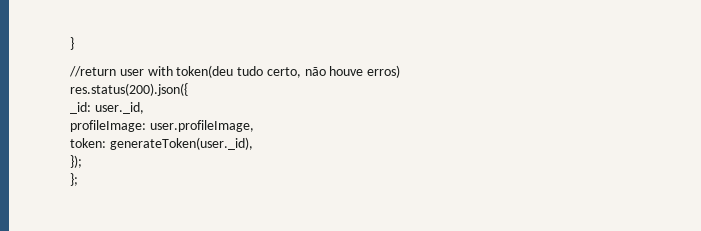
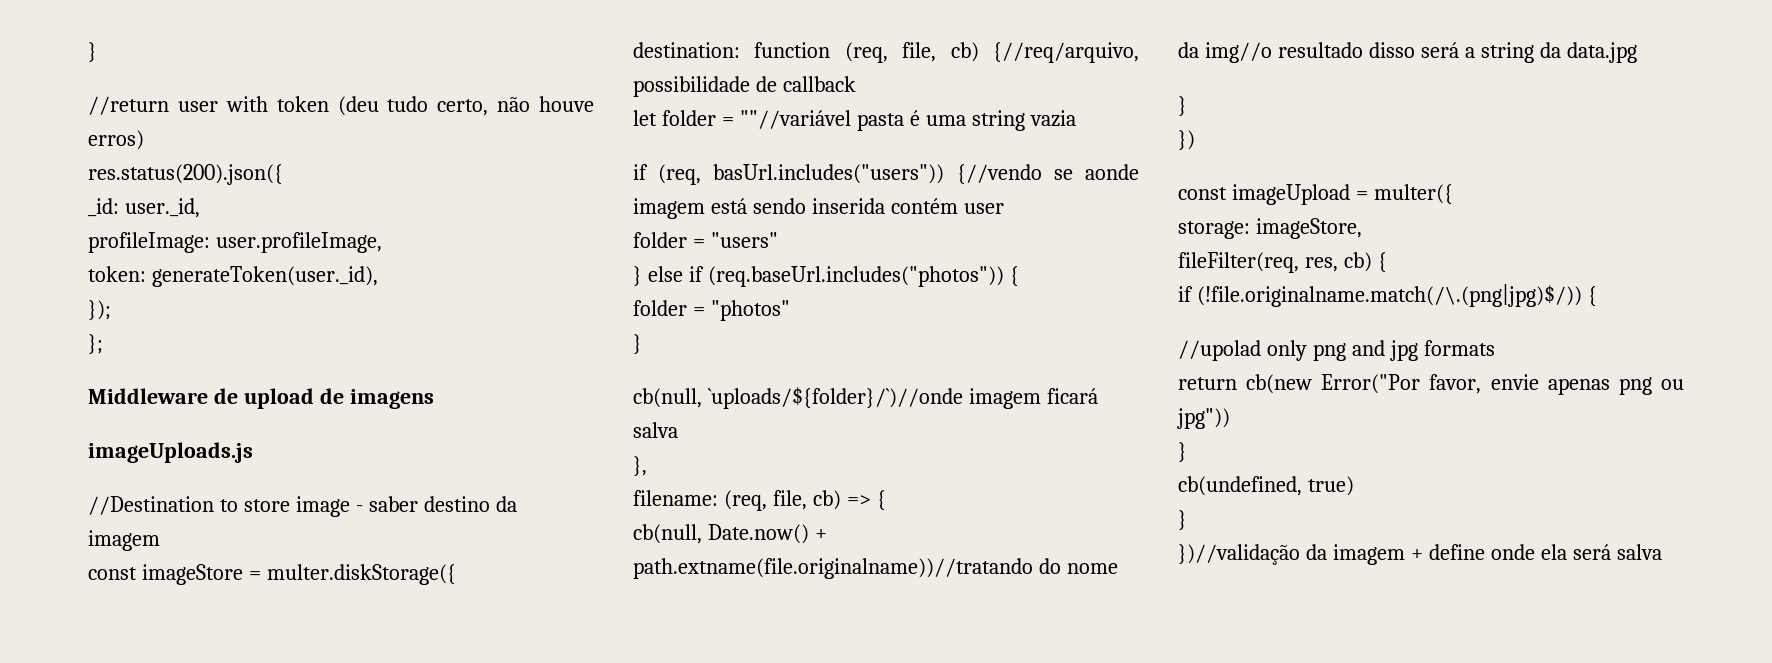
- //return user with token(deu tudo certo, não houve erros)
+ //return user with token (deu tudo certo, não houve erros)
+ Middleware de upload de imagens
+ imageUploads.js
+ //Destination to store image - saber destino da imagem
+ const imageStore = multer.diskStorage({
+ destination: function (req, file, cb) {//req/arquivo, possibilidade de callback
+ let folder = ""//variável pasta é uma string vazia
+ if (req, basUrl.includes("users")) {//vendo se aonde imagem está sendo inserida contém user
+ folder = "users"
+ } else if (req.baseUrl.includes("photos")) {
+ folder = "photos"
+ }
+ cb(null, `uploads/${folder}/`)//onde imagem ficará salva
+ },
+ filename: (req, file, cb) => {
+ cb(null, Date.now() + path.extname(file.originalname))//tratando do nome da img//o resultado disso será a string da data.jpg
+ }
+ })
+ const imageUpload = multer({
+ storage: imageStore,
+ fileFilter(req, res, cb) {
+ if (!file.originalname.match(/\.(png|jpg)$/)) {
+ //upolad only png and jpg formats
+ return cb(new Error("Por favor, envie apenas png ou jpg"))
+ }
+ cb(undefined, true)
+ }
+ })//validação da imagem + define onde ela será salva

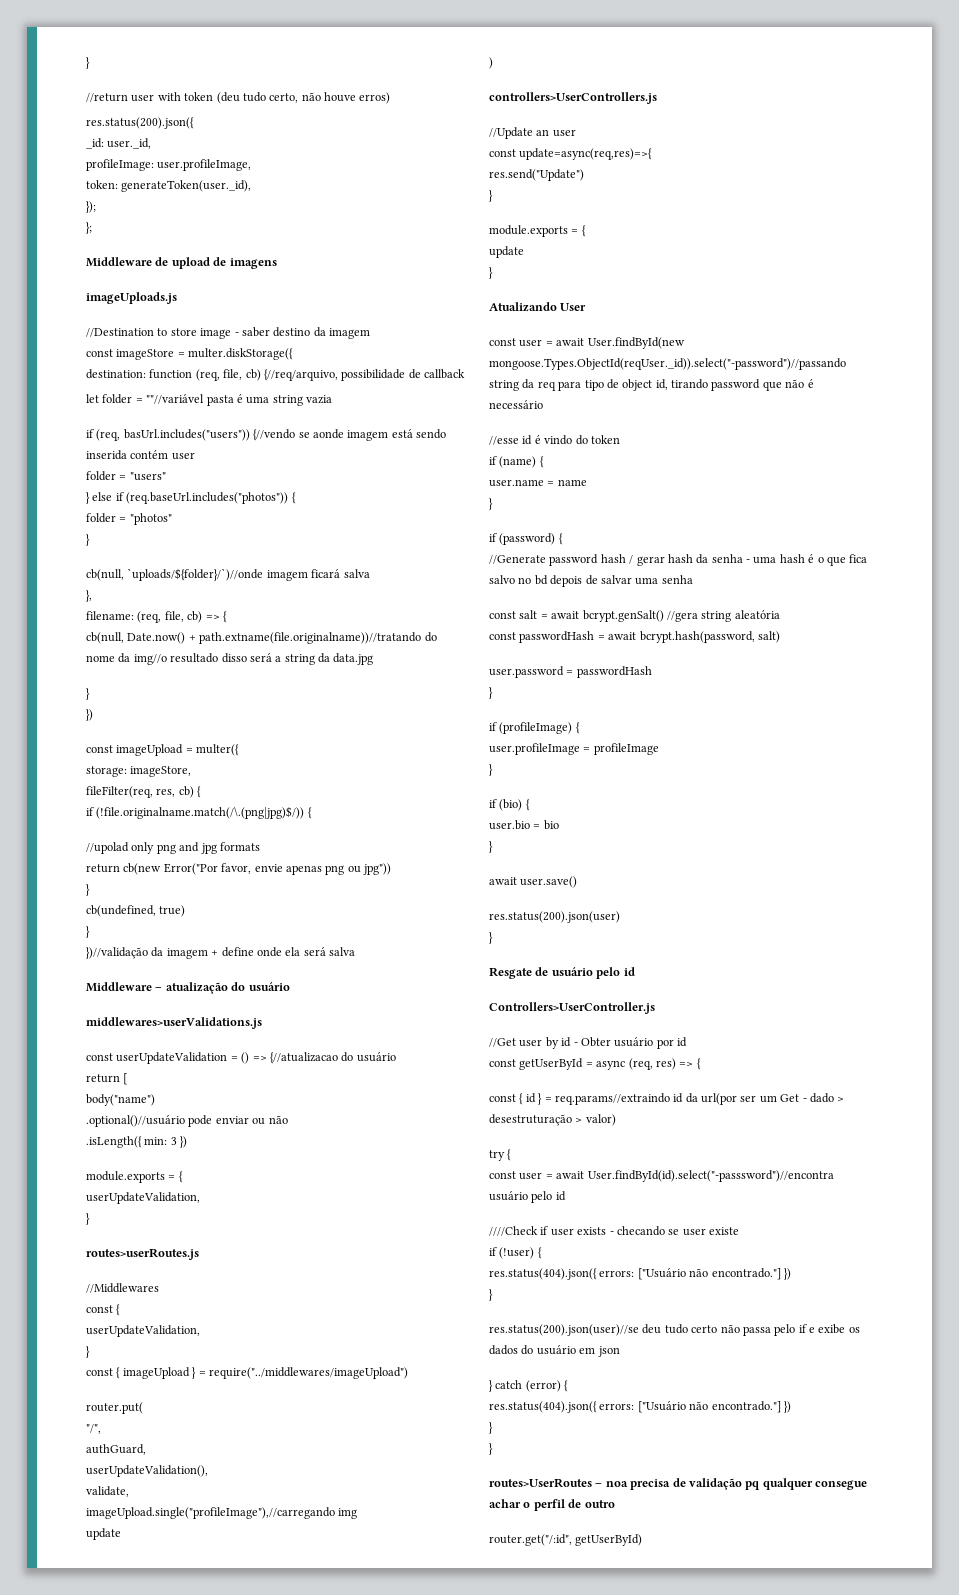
+ Middleware – atualização do usuário
+ middlewares>userValidations.js
+ const userUpdateValidation = () => {//atualizacao do usuário
+ return [
+ body("name")
+ .optional()//usuário pode enviar ou não
+ .isLength({ min: 3 })
+ module.exports = {
+ userUpdateValidation,
+ }
+ routes>userRoutes.js
+ //Middlewares
+ const {
+ userUpdateValidation,
+ }
+ const { imageUpload } = require("../middlewares/imageUpload")
+ router.put(
+ "/",
+ authGuard,
+ userUpdateValidation(),
+ validate,
+ imageUpload.single("profileImage"),//carregando img
+ update
+ )
+ controllers>UserControllers.js
+ //Update an user
+ const update=async(req,res)=>{
+ res.send("Update")
+ }
+ module.exports = {
+ update
+ }
+ Atualizando User
+ const user = await User.findById(new mongoose.Types.ObjectId(reqUser._id)).select("-password")//passando string da req para tipo de object id, tirando password que não é necessário
+ //esse id é vindo do token
+ if (name) {
+ user.name = name
+ }
+ if (password) {
+ //Generate password hash / gerar hash da senha - uma hash é o que fica salvo no bd depois de salvar uma senha
+ const salt = await bcrypt.genSalt() //gera string aleatória
+ const passwordHash = await bcrypt.hash(password, salt)
+ user.password = passwordHash
+ }
+ if (profileImage) {
+ user.profileImage = profileImage
+ }
+ if (bio) {
+ user.bio = bio
+ }
+ await user.save()
+ res.status(200).json(user)
+ }
+ Resgate de usuário pelo id
+ Controllers>UserController.js
+ //Get user by id - Obter usuário por id
+ const getUserById = async (req, res) => {
+ const { id } = req.params//extraindo id da url(por ser um Get - dado > desestruturação > valor)
+ try {
+ const user = await User.findById(id).select("-passsword")//encontra usuário pelo id
+ ////Check if user exists - checando se user existe
+ if (!user) {
+ res.status(404).json({ errors: ["Usuário não encontrado."] })
+ }
+ res.status(200).json(user)//se deu tudo certo não passa pelo if e exibe os dados do usuário em json
+ } catch (error) {
+ res.status(404).json({ errors: ["Usuário não encontrado."] })
+ }
+ }
+ routes>UserRoutes – noa precisa de validação pq qualquer consegue achar o perfil de outro
+ router.get("/:id", getUserById)

